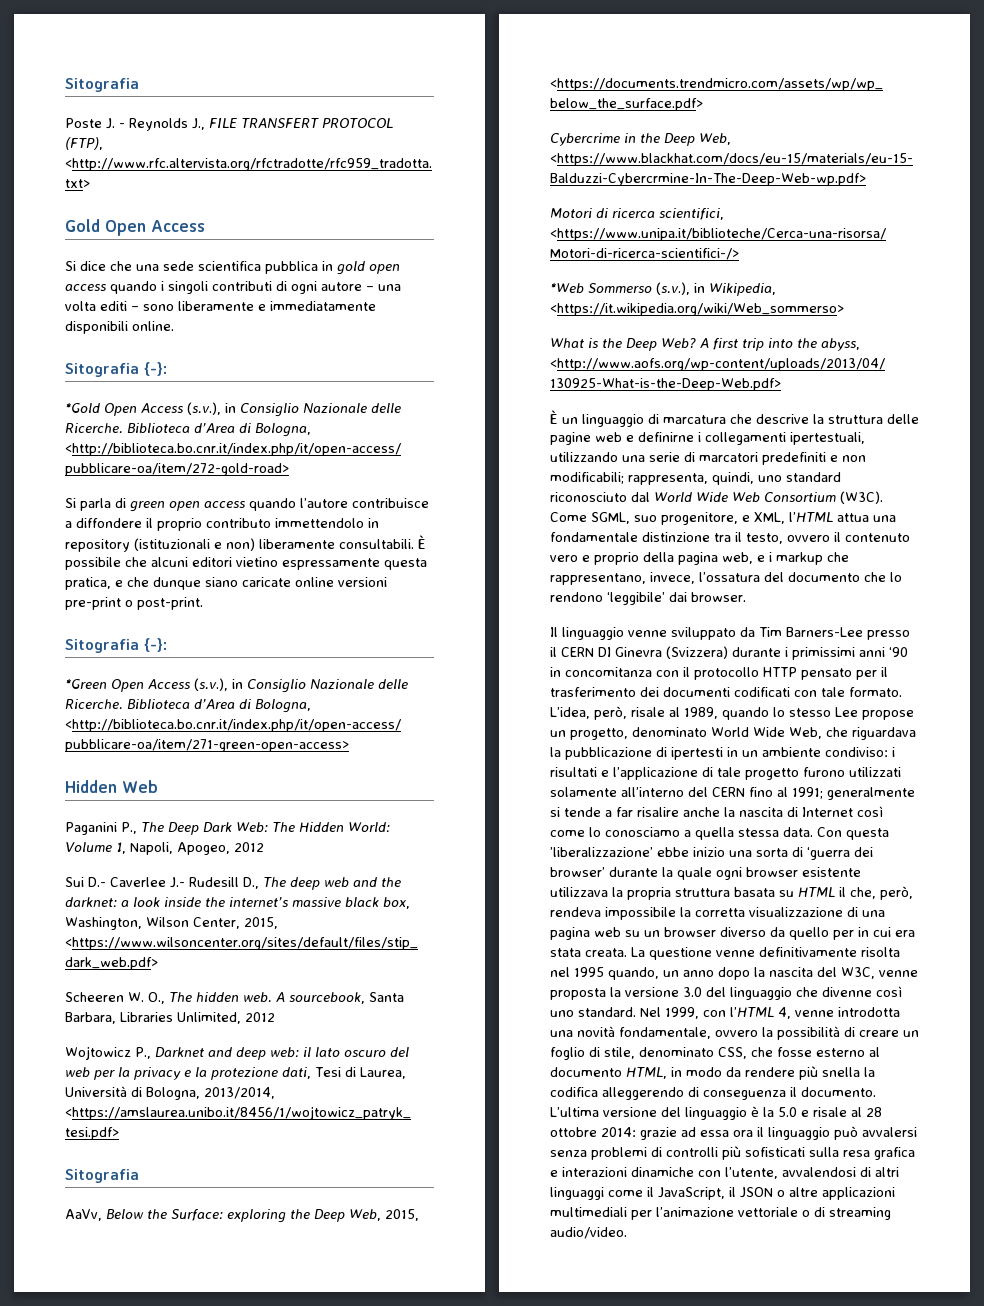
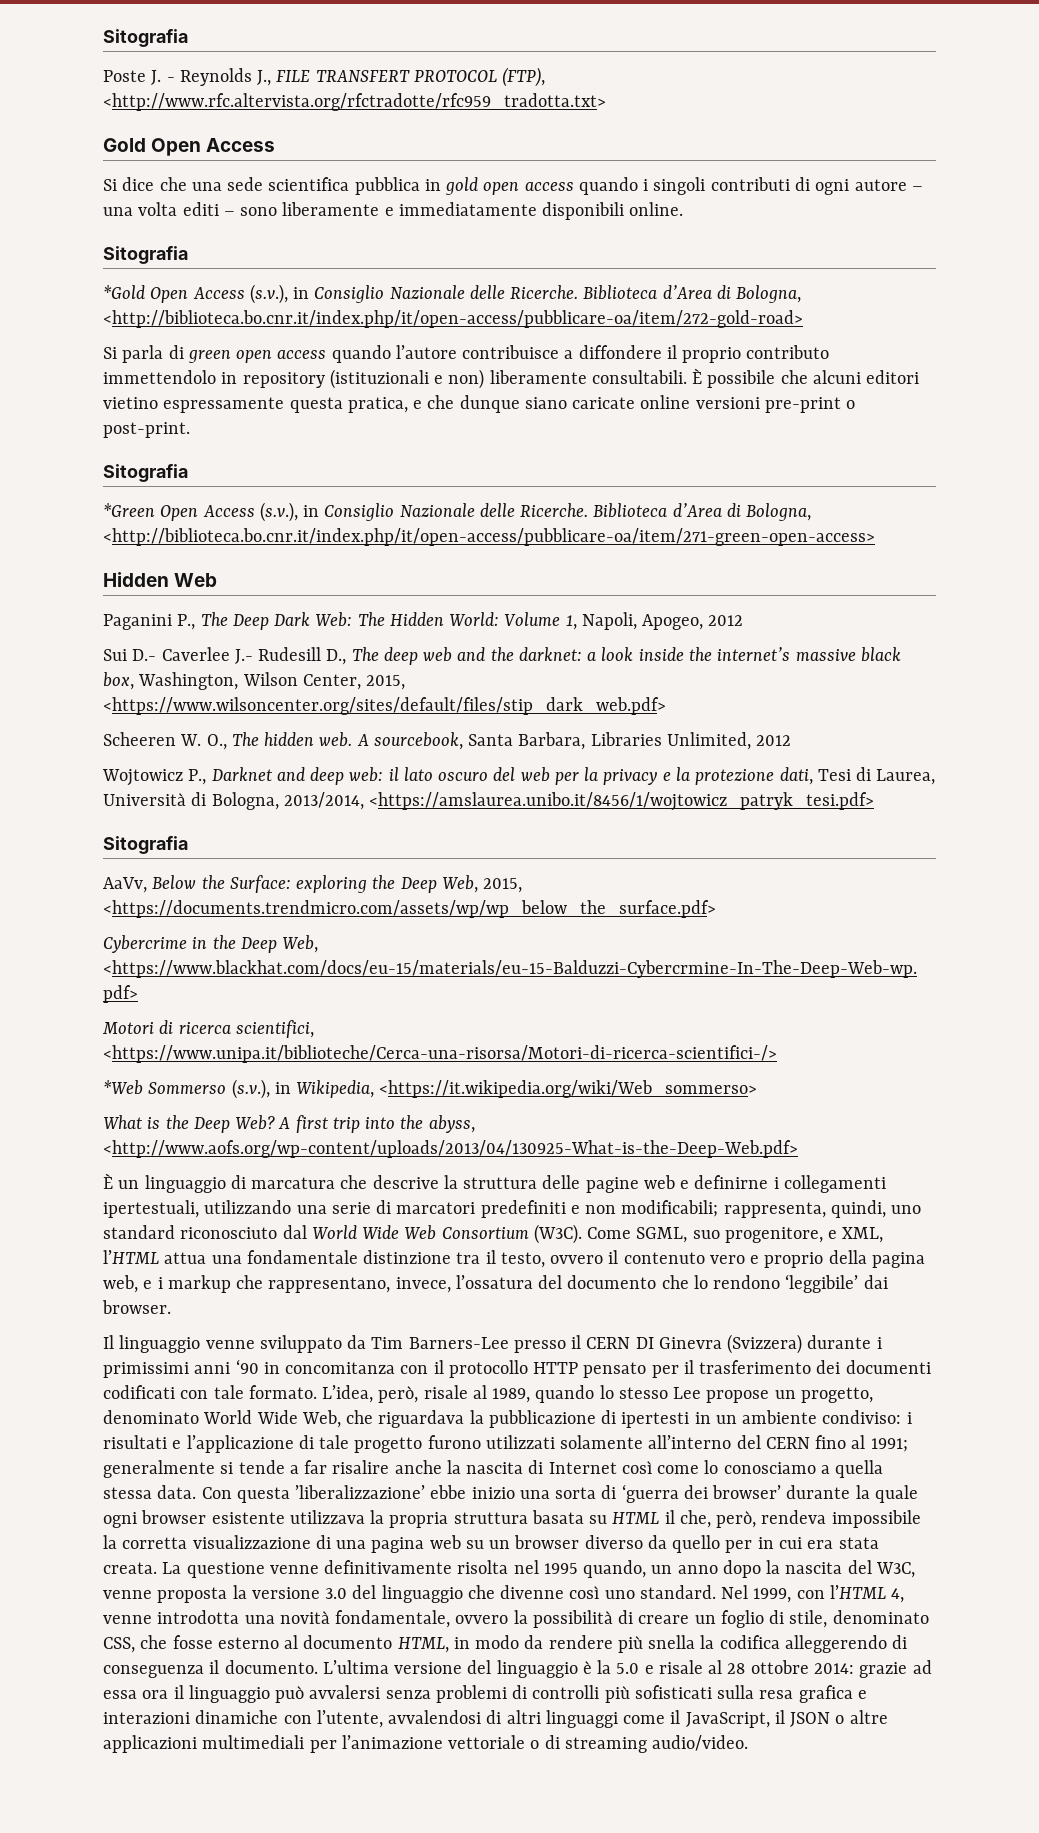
  Si dice che una sede scientifica pubblica in gold open access quando i singoli contributi di ogni autore – una volta editi – sono liberamente e immediatamente disponibili online.
- Sitografia {-}:
+ Sitografia
  È possibile che alcuni editori vietino espressamente questa pratica, e che dunque siano caricate online versioni pre-print o post-print.
- Sitografia {-}:
+ Sitografia

